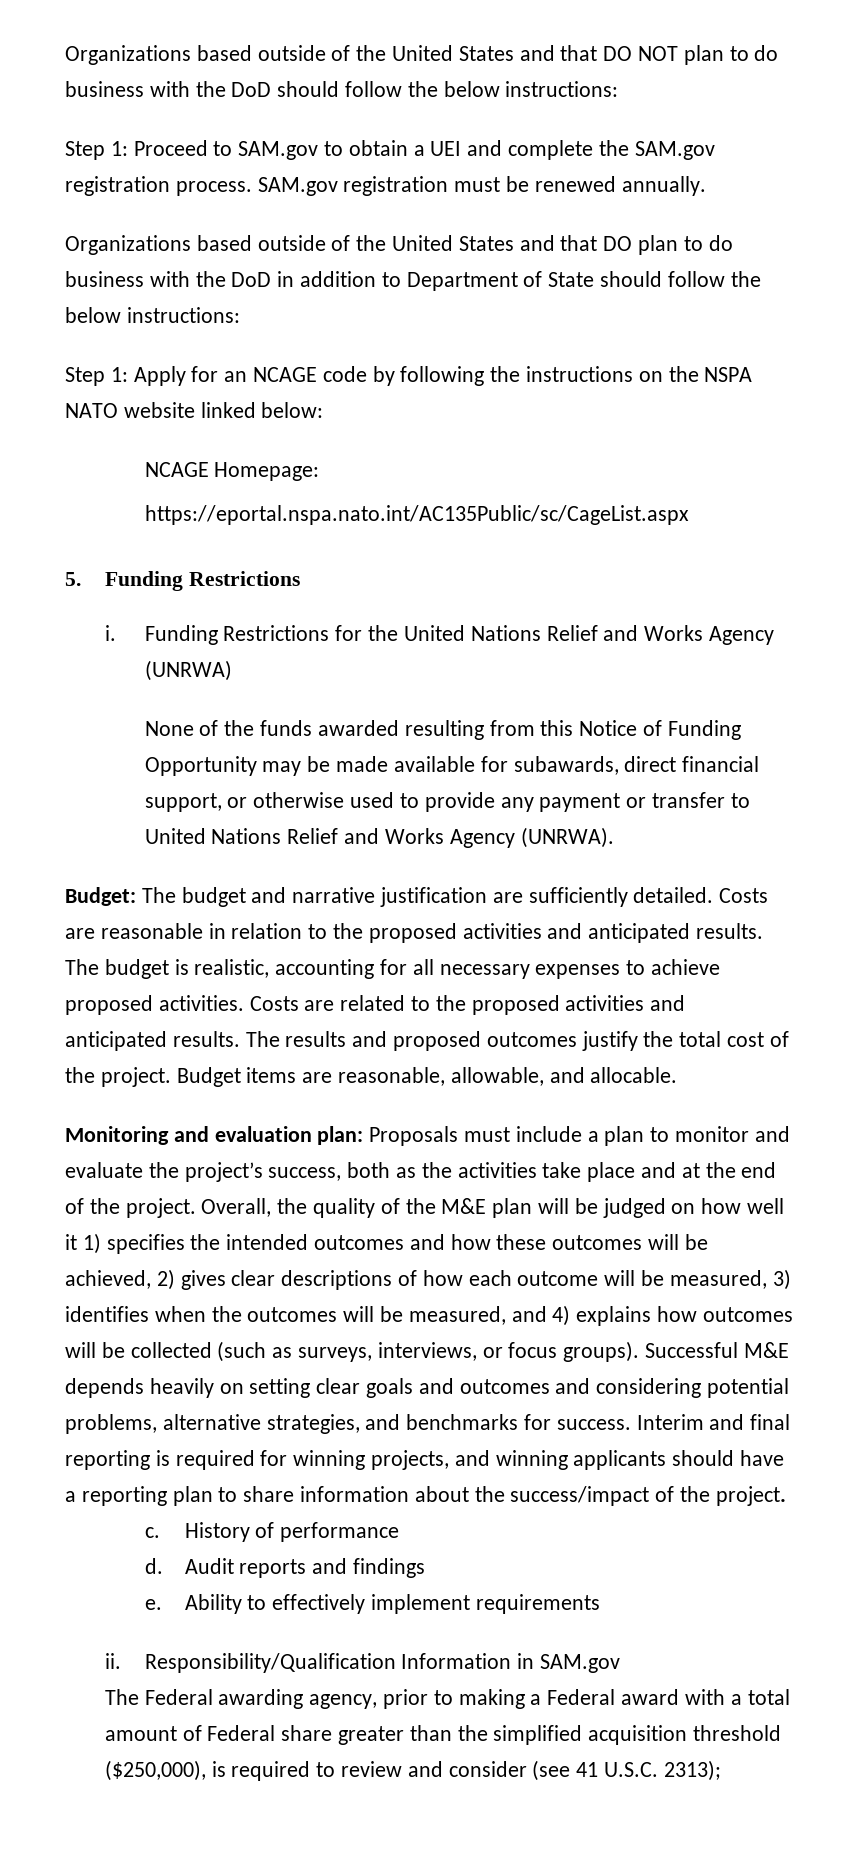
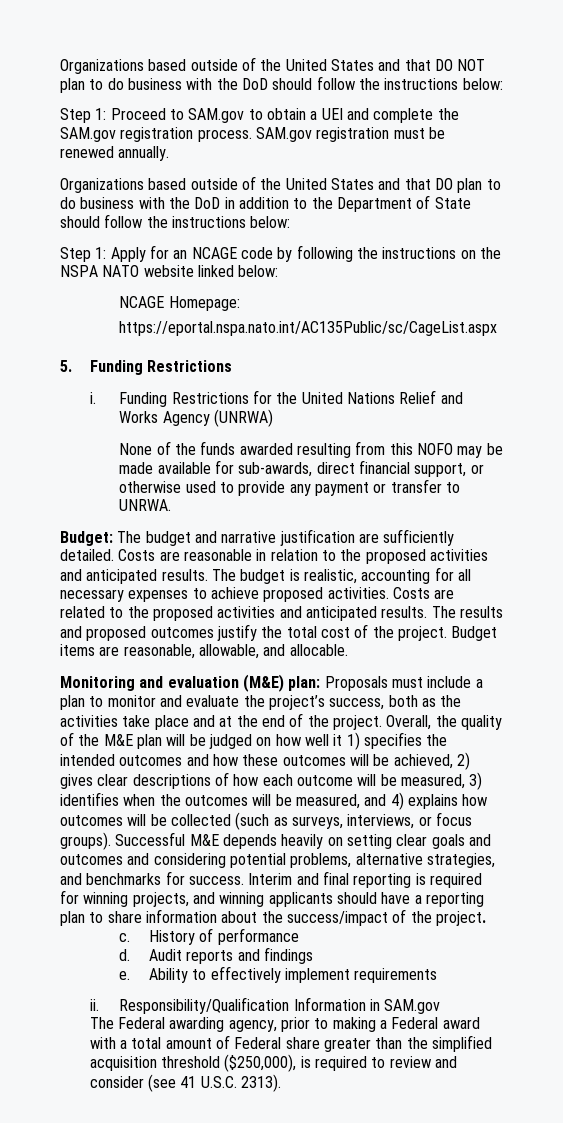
- Organizations based outside of the United States and that DO NOT plan to do business with the DoD should follow the below instructions:
+ Organizations based outside of the United States and that DO NOT plan to do business with the DoD should follow the instructions below:
- Organizations based outside of the United States and that DO plan to do business with the DoD in addition to Department of State should follow the below instructions:
+ Organizations based outside of the United States and that DO plan to do business with the DoD in addition to the Department of State should follow the instructions below:
- None of the funds awarded resulting from this Notice of Funding Opportunity may be made available for subawards, direct financial support, or otherwise used to provide any payment or transfer to United Nations Relief and Works Agency (UNRWA).
+ None of the funds awarded resulting from this NOFO may be made available for sub-awards, direct financial support, or otherwise used to provide any payment or transfer to UNRWA.
- Monitoring and evaluation plan: Proposals must include a plan to monitor and evaluate the project’s success, both as the activities take place and at the end of the project.
+ Monitoring and evaluation (M&E) plan: Proposals must include a plan to monitor and evaluate the project’s success, both as the activities take place and at the end of the project.
- The Federal awarding agency, prior to making a Federal award with a total amount of Federal share greater than the simplified acquisition threshold ($250,000), is required to review and consider (see 41 U.S.C. 2313);
+ The Federal awarding agency, prior to making a Federal award with a total amount of Federal share greater than the simplified acquisition threshold ($250,000), is required to review and consider (see 41 U.S.C. 2313).

